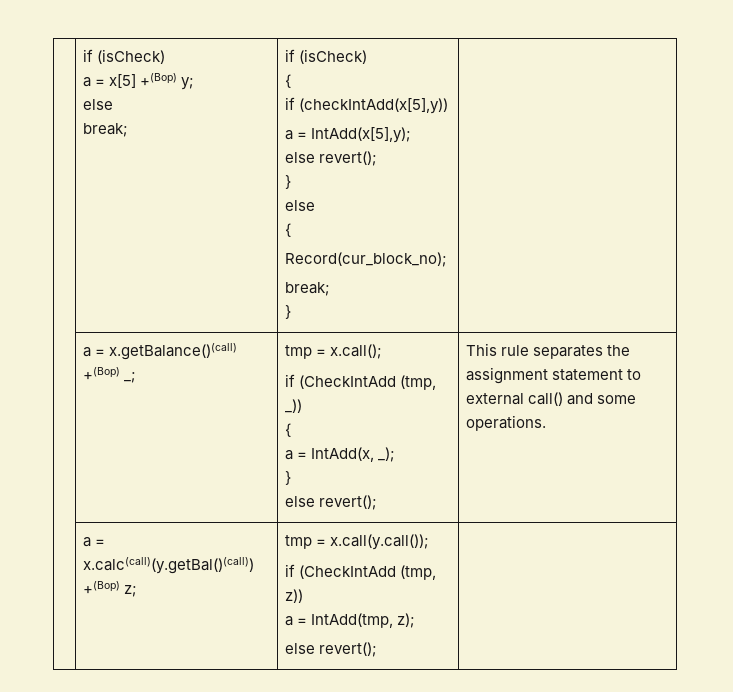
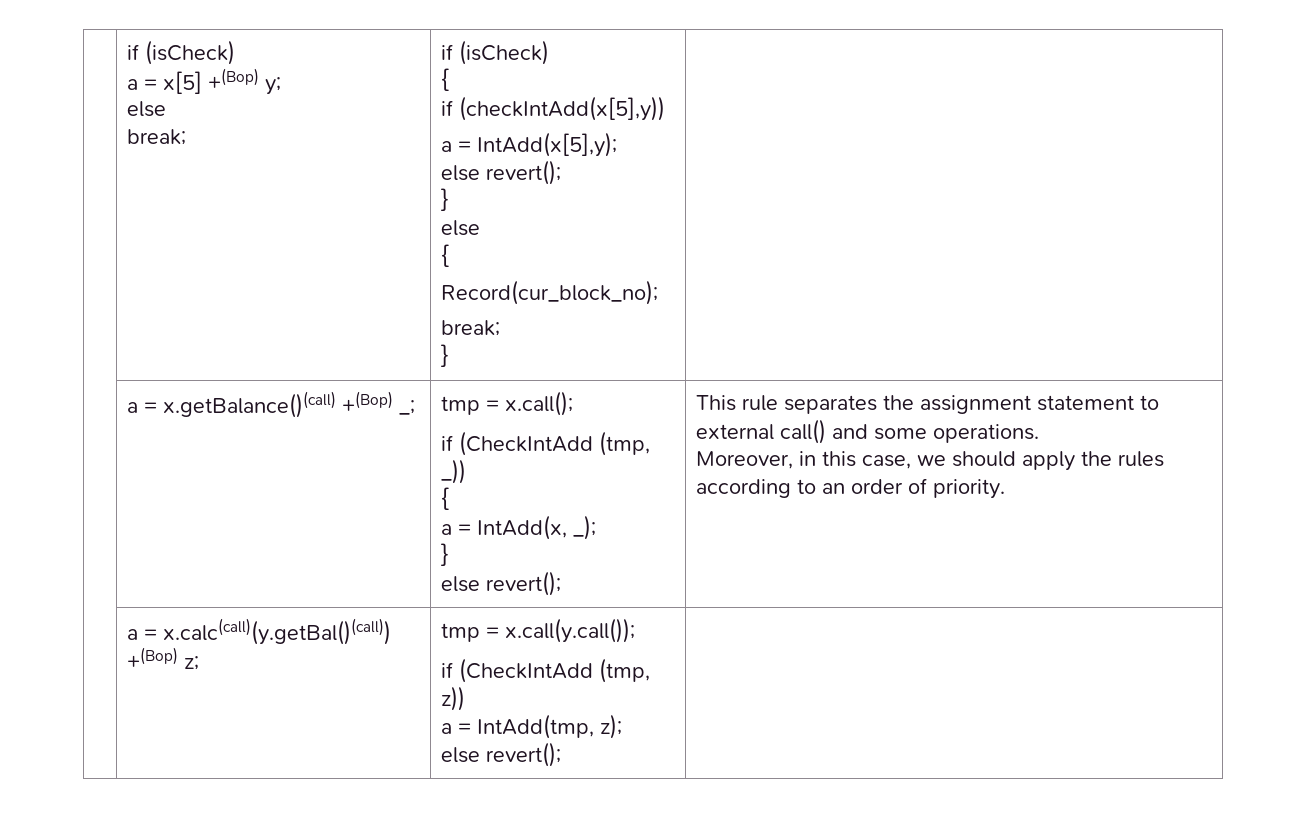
+ Moreover, in this case, we should apply the rules according to an order of priority.

